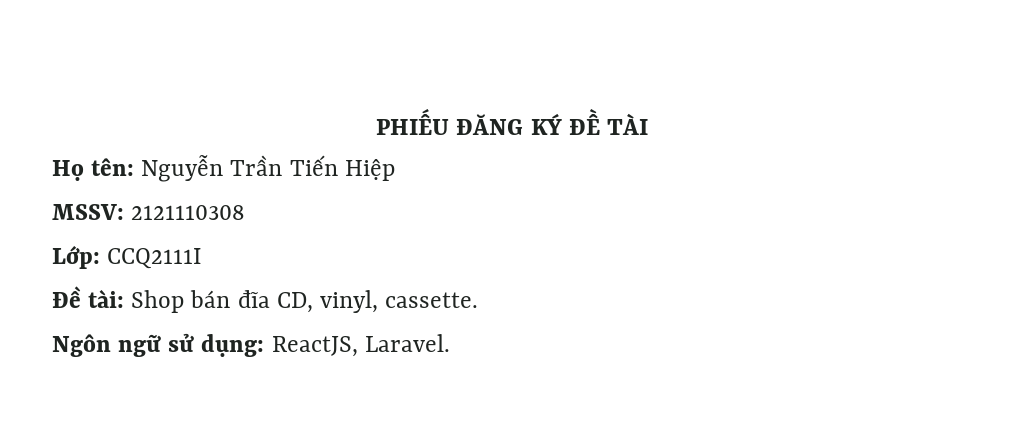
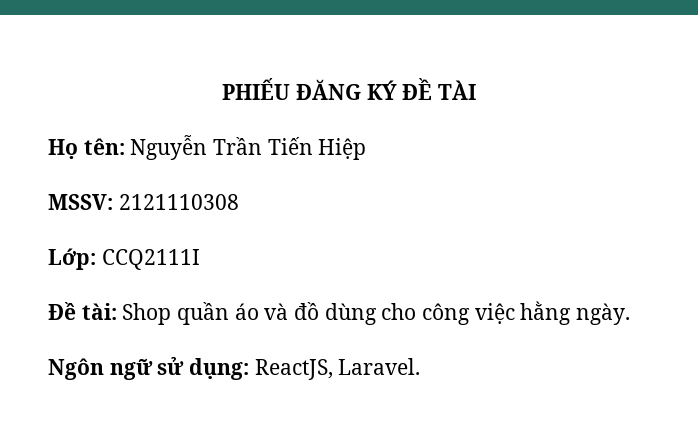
- Đề tài: Shop bán đĩa CD, vinyl, cassette.
+ Đề tài: Shop quần áo và đồ dùng cho công việc hằng ngày.

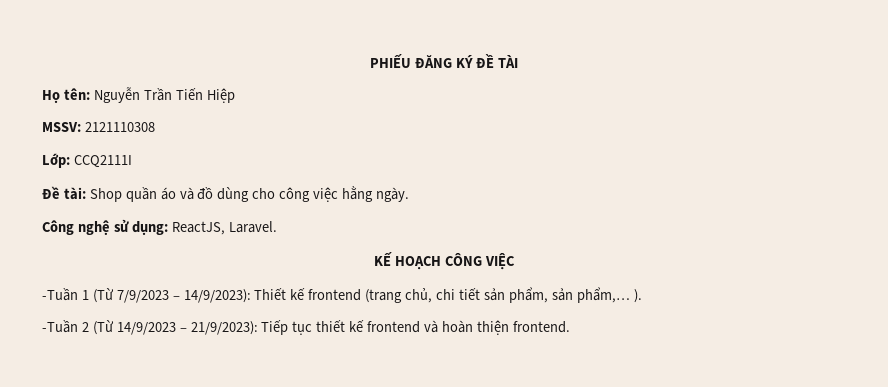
- Ngôn ngữ sử dụng: ReactJS, Laravel.
+ Công nghệ sử dụng: ReactJS, Laravel.
+ KẾ HOẠCH CÔNG VIỆC
+ -Tuần 1 (Từ 7/9/2023 – 14/9/2023): Thiết kế frontend (trang chủ, chi tiết sản phẩm, sản phẩm,… ).
+ -Tuần 2 (Từ 14/9/2023 – 21/9/2023): Tiếp tục thiết kế frontend và hoàn thiện frontend.

